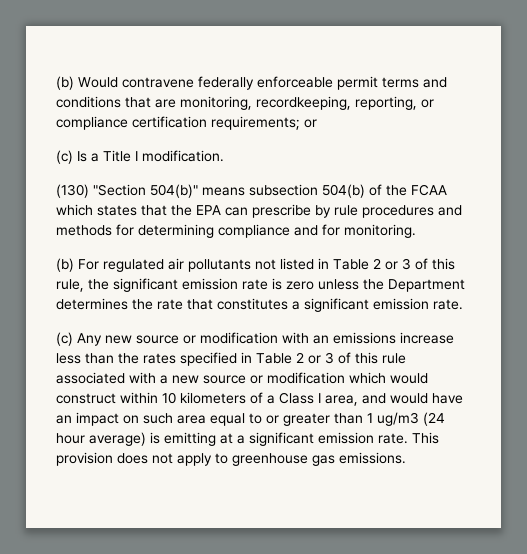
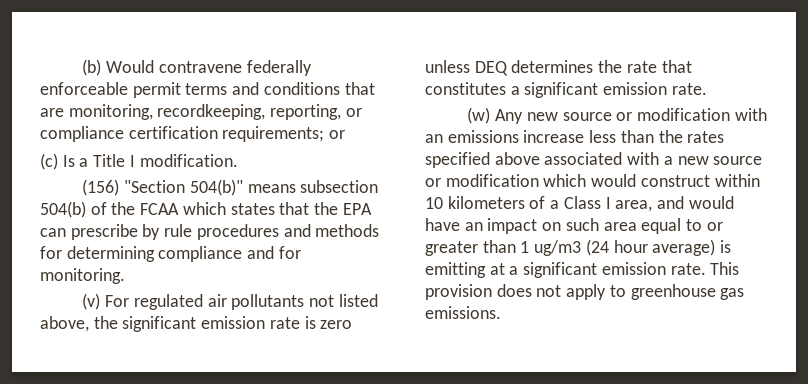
- (130) "Section 504(b)" means subsection 504(b) of the FCAA which states that the EPA can prescribe by rule procedures and methods for determining compliance and for monitoring.
+ (156) "Section 504(b)" means subsection 504(b) of the FCAA which states that the EPA can prescribe by rule procedures and methods for determining compliance and for monitoring.
- (b) For regulated air pollutants not listed in Table 2 or 3 of this rule, the significant emission rate is zero unless the Department determines the rate that constitutes a significant emission rate.
+ (v) For regulated air pollutants not listed above, the significant emission rate is zero unless DEQ determines the rate that constitutes a significant emission rate.
- (c) Any new source or modification with an emissions increase less than the rates specified in Table 2 or 3 of this rule associated with a new source or modification which would construct within 10 kilometers of a Class I area, and would have an impact on such area equal to or greater than 1 ug/m3 (24 hour average) is emitting at a significant emission rate.
+ (w) Any new source or modification with an emissions increase less than the rates specified above associated with a new source or modification which would construct within 10 kilometers of a Class I area, and would have an impact on such area equal to or greater than 1 ug/m3 (24 hour average) is emitting at a significant emission rate.

